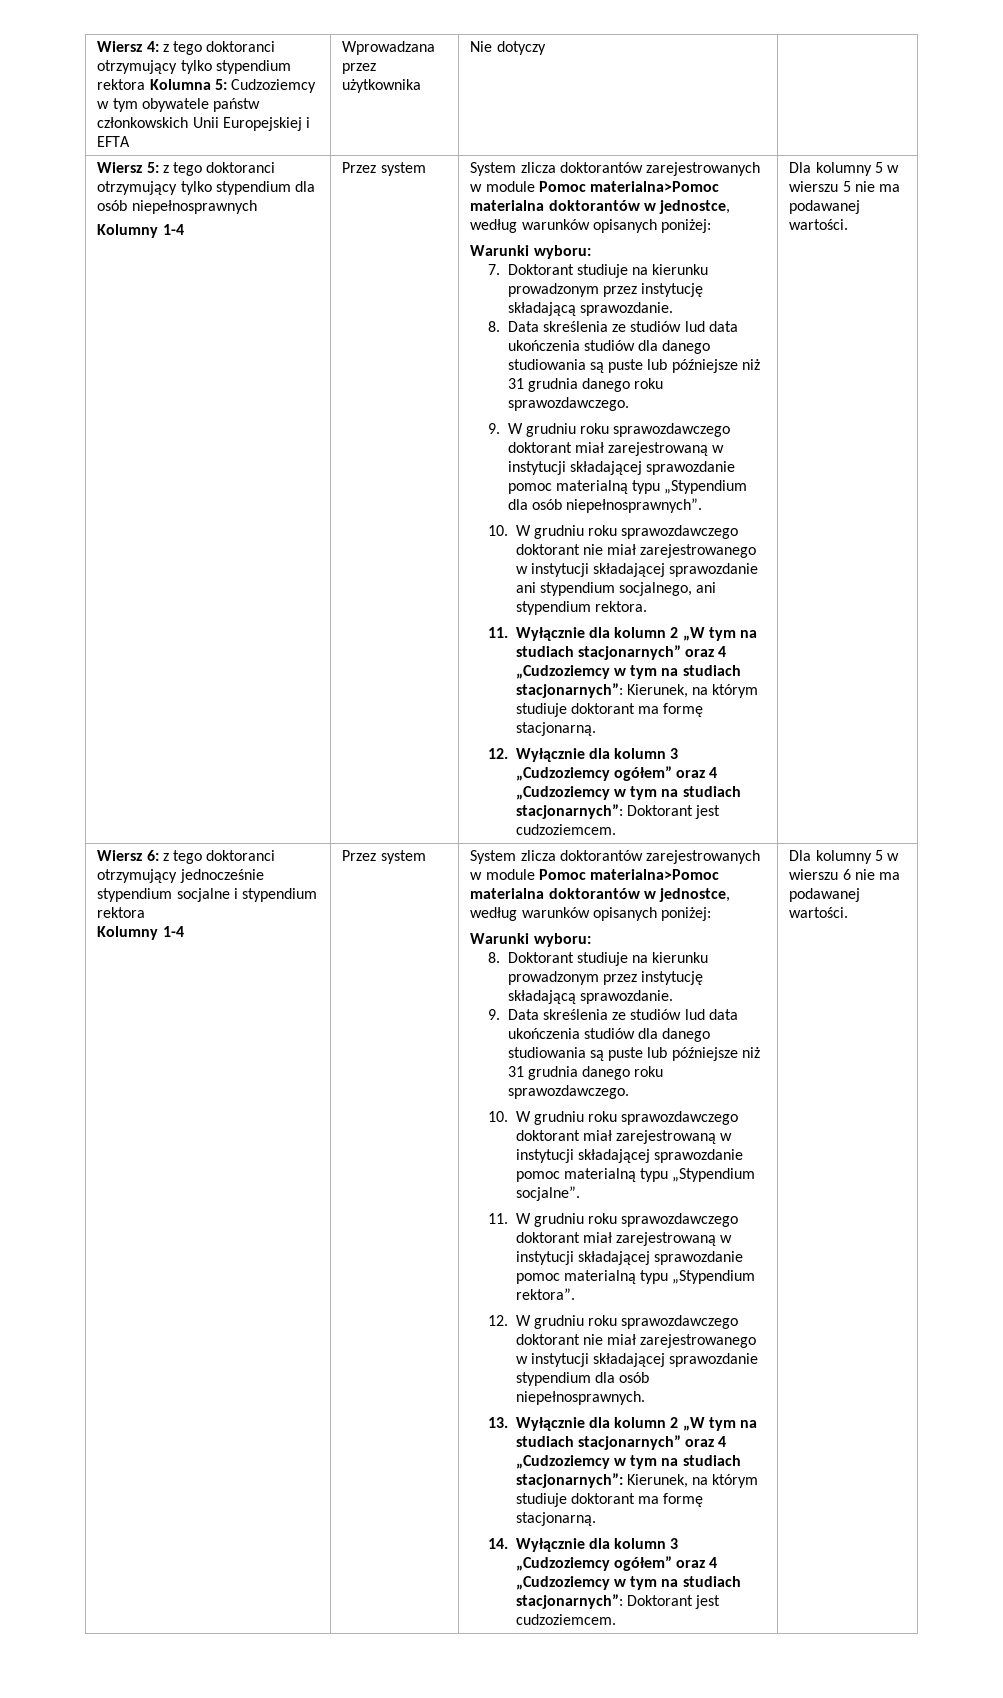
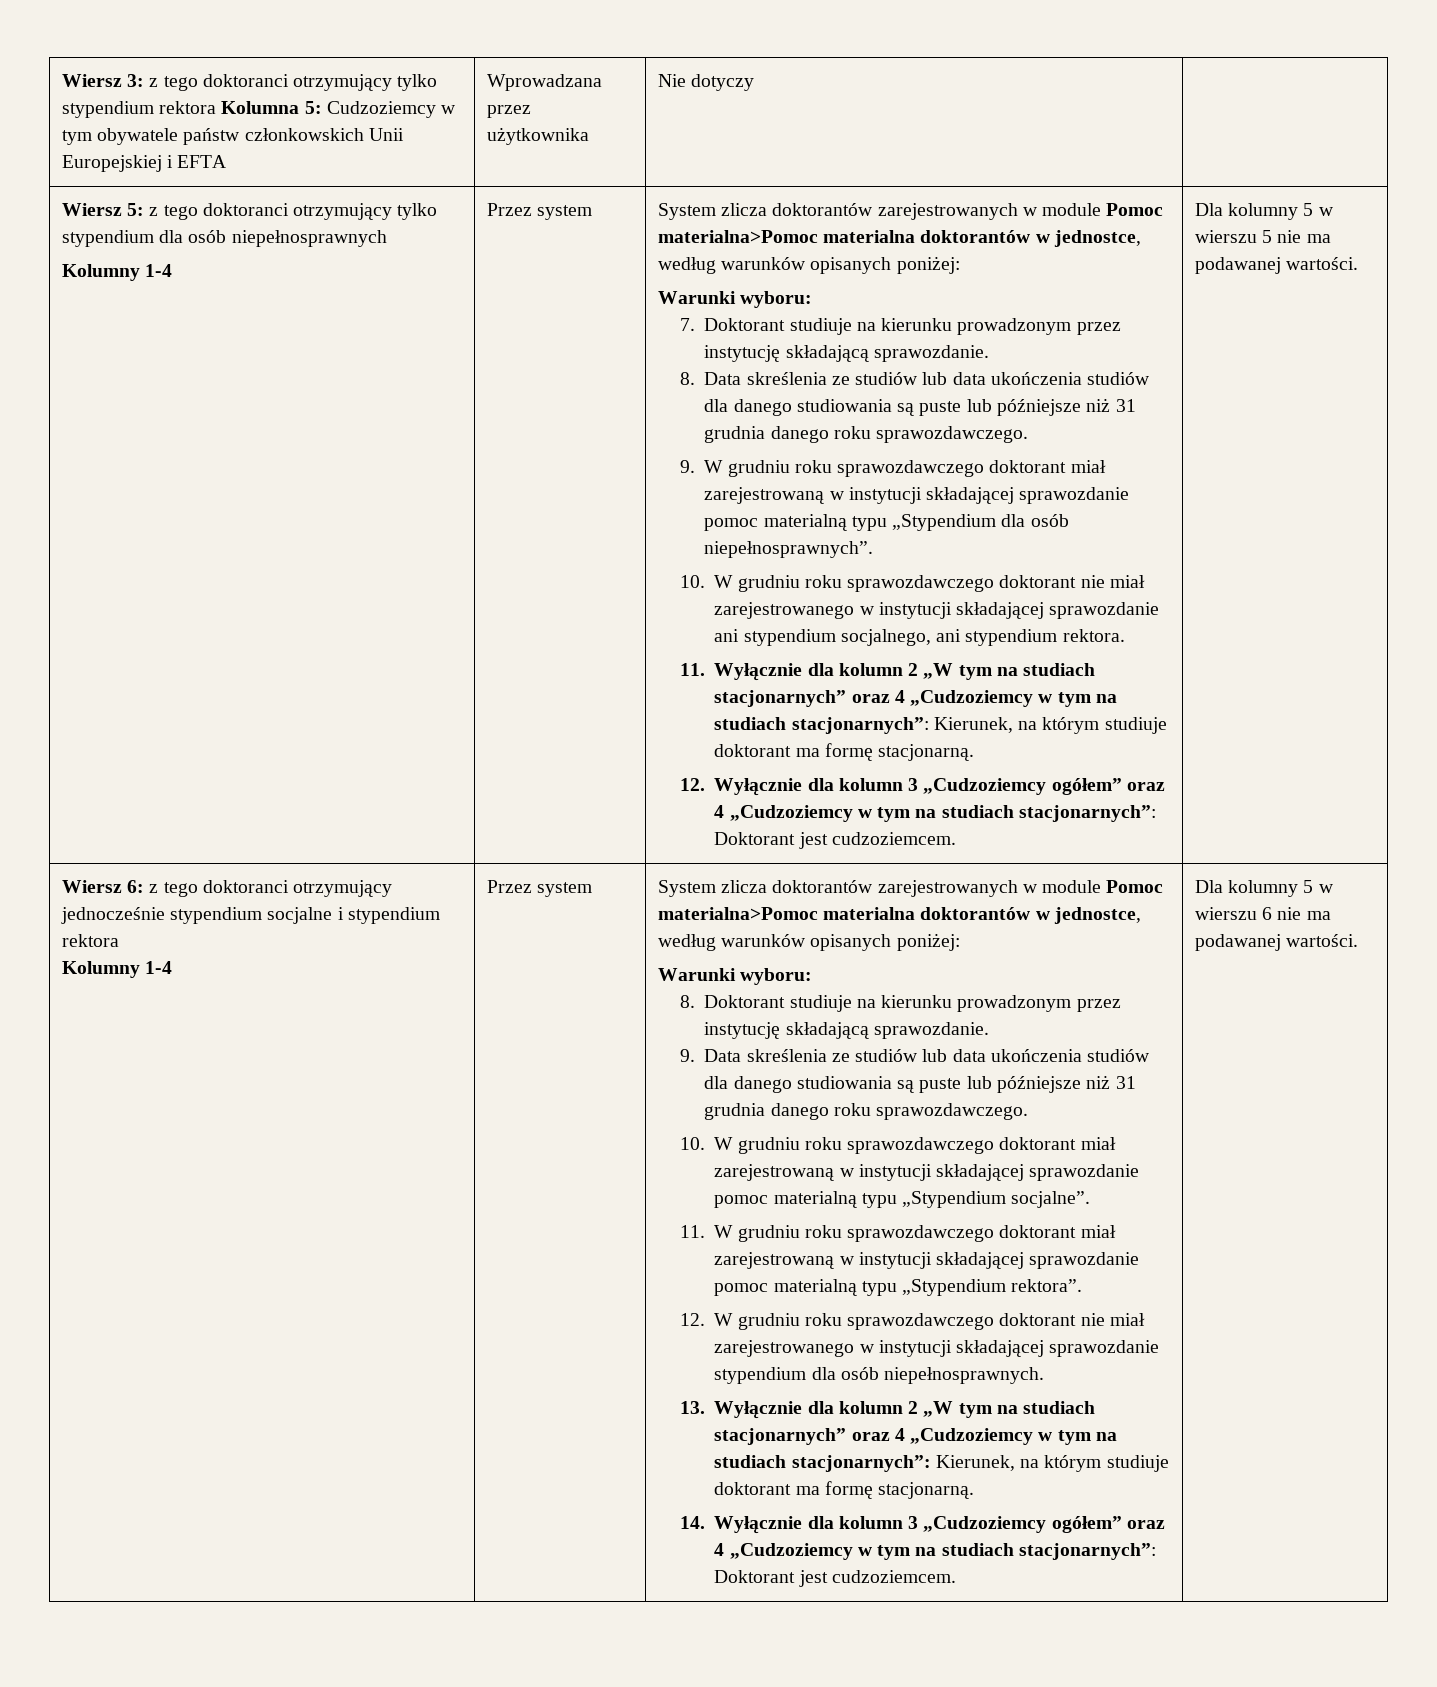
- Wiersz 4: z tego doktoranci otrzymujący tylko stypendium rektora Kolumna 5: Cudzoziemcy w tym obywatele państw członkowskich Unii Europejskiej i EFTA | Wprowadzana przez użytkownika | Nie dotyczy |
+ Wiersz 3: z tego doktoranci otrzymujący tylko stypendium rektora Kolumna 5: Cudzoziemcy w tym obywatele państw członkowskich Unii Europejskiej i EFTA | Wprowadzana przez użytkownika | Nie dotyczy |
- 8. Data skreślenia ze studiów lud data ukończenia studiów dla danego studiowania są puste lub późniejsze niż 31 grudnia danego roku sprawozdawczego.
+ 8. Data skreślenia ze studiów lub data ukończenia studiów dla danego studiowania są puste lub późniejsze niż 31 grudnia danego roku sprawozdawczego.
- 9. Data skreślenia ze studiów lud data ukończenia studiów dla danego studiowania są puste lub późniejsze niż 31 grudnia danego roku sprawozdawczego.
+ 9. Data skreślenia ze studiów lub data ukończenia studiów dla danego studiowania są puste lub późniejsze niż 31 grudnia danego roku sprawozdawczego.

